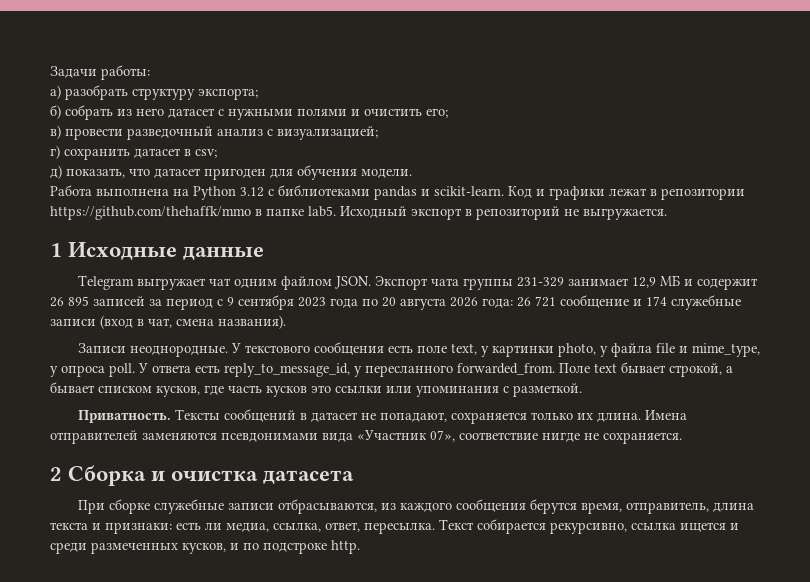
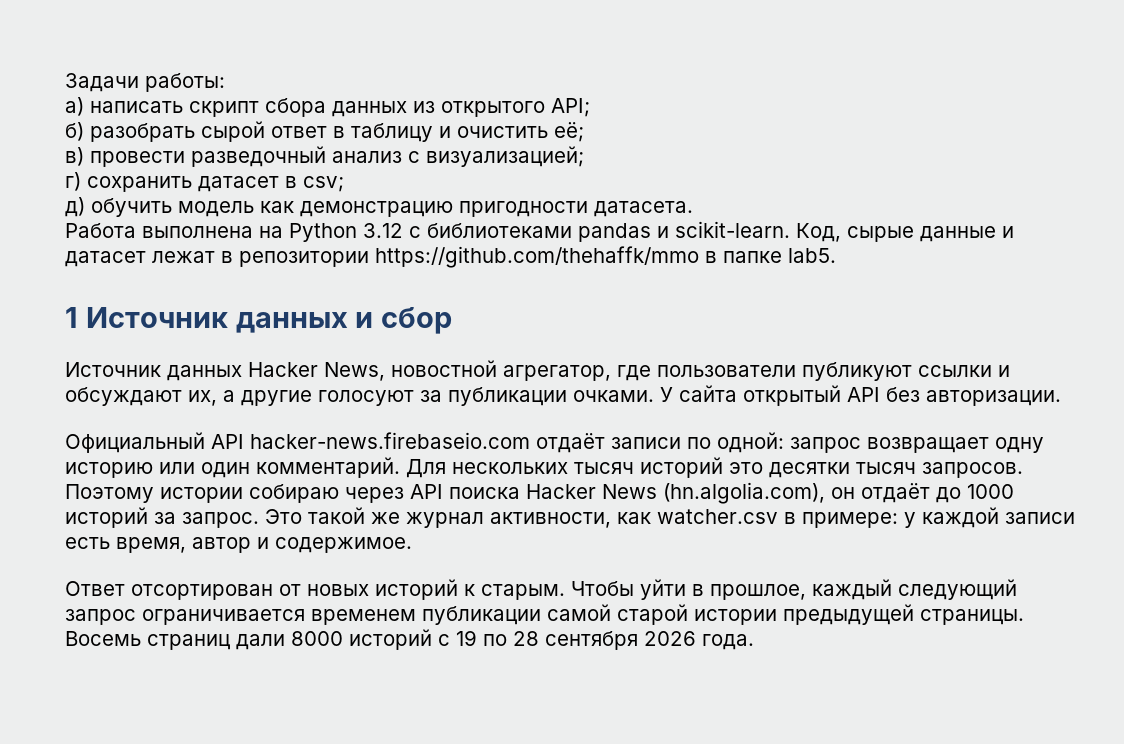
- а) разобрать структуру экспорта;
- б) собрать из него датасет с нужными полями и очистить его;
+ а) написать скрипт сбора данных из открытого API;
+ б) разобрать сырой ответ в таблицу и очистить её;
- д) показать, что датасет пригоден для обучения модели.
+ д) обучить модель как демонстрацию пригодности датасета.
- Код и графики лежат в репозитории https://github.com/thehaffk/mmo в папке lab5. Исходный экспорт в репозиторий не выгружается.
- 1 Исходные данные
- Telegram выгружает чат одним файлом JSON. Экспорт чата группы 231-329 занимает 12,9 МБ и содержит 26 895 записей за период с 9 сентября 2023 года по 20 августа 2026 года: 26 721 сообщение и 174 служебные записи (вход в чат, смена названия).
- Записи неоднородные. У текстового сообщения есть поле text, у картинки photo, у файла file и mime_type, у опроса poll. У ответа есть reply_to_message_id, у пересланного forwarded_from. Поле text бывает строкой, а бывает списком кусков, где часть кусков это ссылки или упоминания с разметкой.
- Приватность. Тексты сообщений в датасет не попадают, сохраняется только их длина. Имена отправителей заменяются псевдонимами вида «Участник 07», соответствие нигде не сохраняется.
- 2 Сборка и очистка датасета
- При сборке служебные записи отбрасываются, из каждого сообщения берутся время, отправитель, длина текста и признаки: есть ли медиа, ссылка, ответ, пересылка. Текст собирается рекурсивно, ссылка ищется и среди размеченных кусков, и по подстроке http.
+ Код, сырые данные и датасет лежат в репозитории https://github.com/thehaffk/mmo в папке lab5.
+ 1 Источник данных и сбор
+ Источник данных Hacker News, новостной агрегатор, где пользователи публикуют ссылки и обсуждают их, а другие голосуют за публикации очками. У сайта открытый API без авторизации.
+ Официальный API hacker-news.firebaseio.com отдаёт записи по одной: запрос возвращает одну историю или один комментарий. Для нескольких тысяч историй это десятки тысяч запросов. Поэтому истории собираю через API поиска Hacker News (hn.algolia.com), он отдаёт до 1000 историй за запрос. Это такой же журнал активности, как watcher.csv в примере: у каждой записи есть время, автор и содержимое.
+ Ответ отсортирован от новых историй к старым. Чтобы уйти в прошлое, каждый следующий запрос ограничивается временем публикации самой старой истории предыдущей страницы. Восемь страниц дали 8000 историй с 19 по 28 сентября 2026 года.

